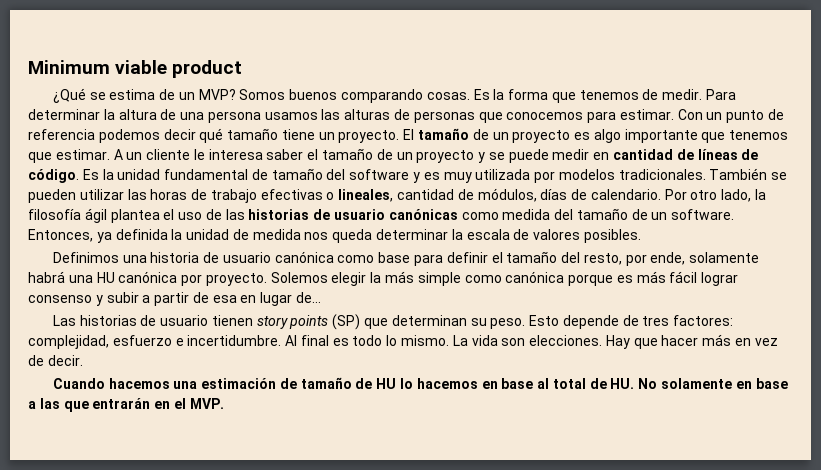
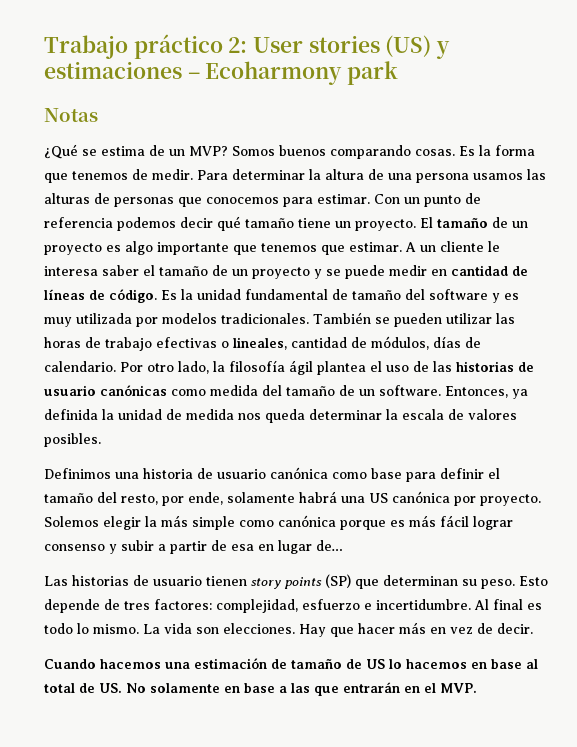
- Minimum viable product
+ Trabajo práctico 2: User stories (US) y estimaciones – Ecoharmony park
+ Notas
- Definimos una historia de usuario canónica como base para definir el tamaño del resto, por ende, solamente habrá una HU canónica por proyecto.
+ Definimos una historia de usuario canónica como base para definir el tamaño del resto, por ende, solamente habrá una US canónica por proyecto.
- Cuando hacemos una estimación de tamaño de HU lo hacemos en base al total de HU. No solamente en base a las que entrarán en el MVP.
+ Cuando hacemos una estimación de tamaño de US lo hacemos en base al total de US. No solamente en base a las que entrarán en el MVP.

